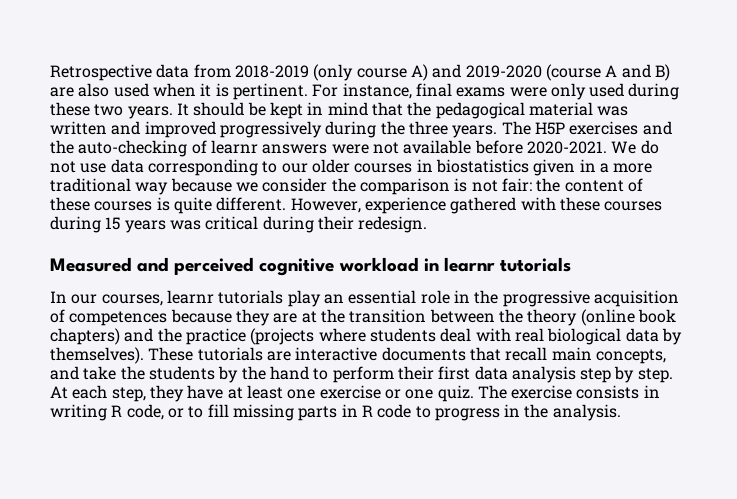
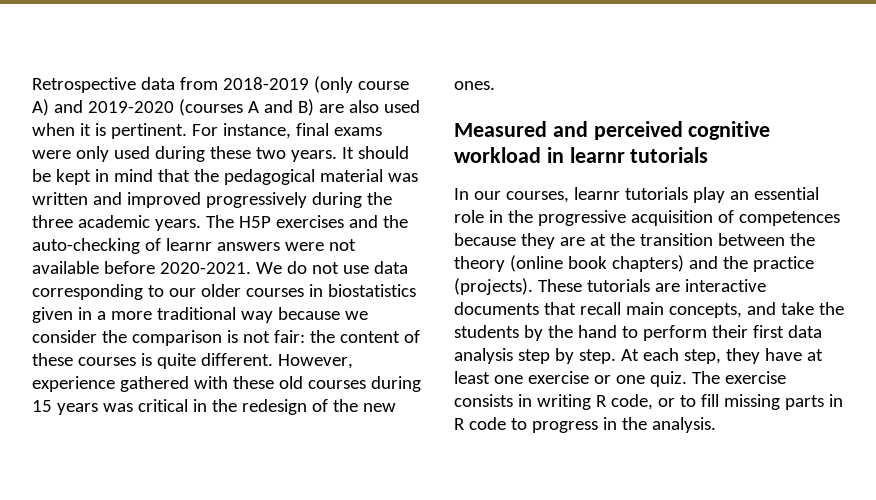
- Retrospective data from 2018-2019 (only course A) and 2019-2020 (course A and B) are also used when it is pertinent.
+ Retrospective data from 2018-2019 (only course A) and 2019-2020 (courses A and B) are also used when it is pertinent.
- It should be kept in mind that the pedagogical material was written and improved progressively during the three years.
+ It should be kept in mind that the pedagogical material was written and improved progressively during the three academic years.
- However, experience gathered with these courses during 15 years was critical during their redesign.
+ However, experience gathered with these old courses during 15 years was critical in the redesign of the new ones.
- In our courses, learnr tutorials play an essential role in the progressive acquisition of competences because they are at the transition between the theory (online book chapters) and the practice (projects where students deal with real biological data by themselves).
+ In our courses, learnr tutorials play an essential role in the progressive acquisition of competences because they are at the transition between the theory (online book chapters) and the practice (projects).

